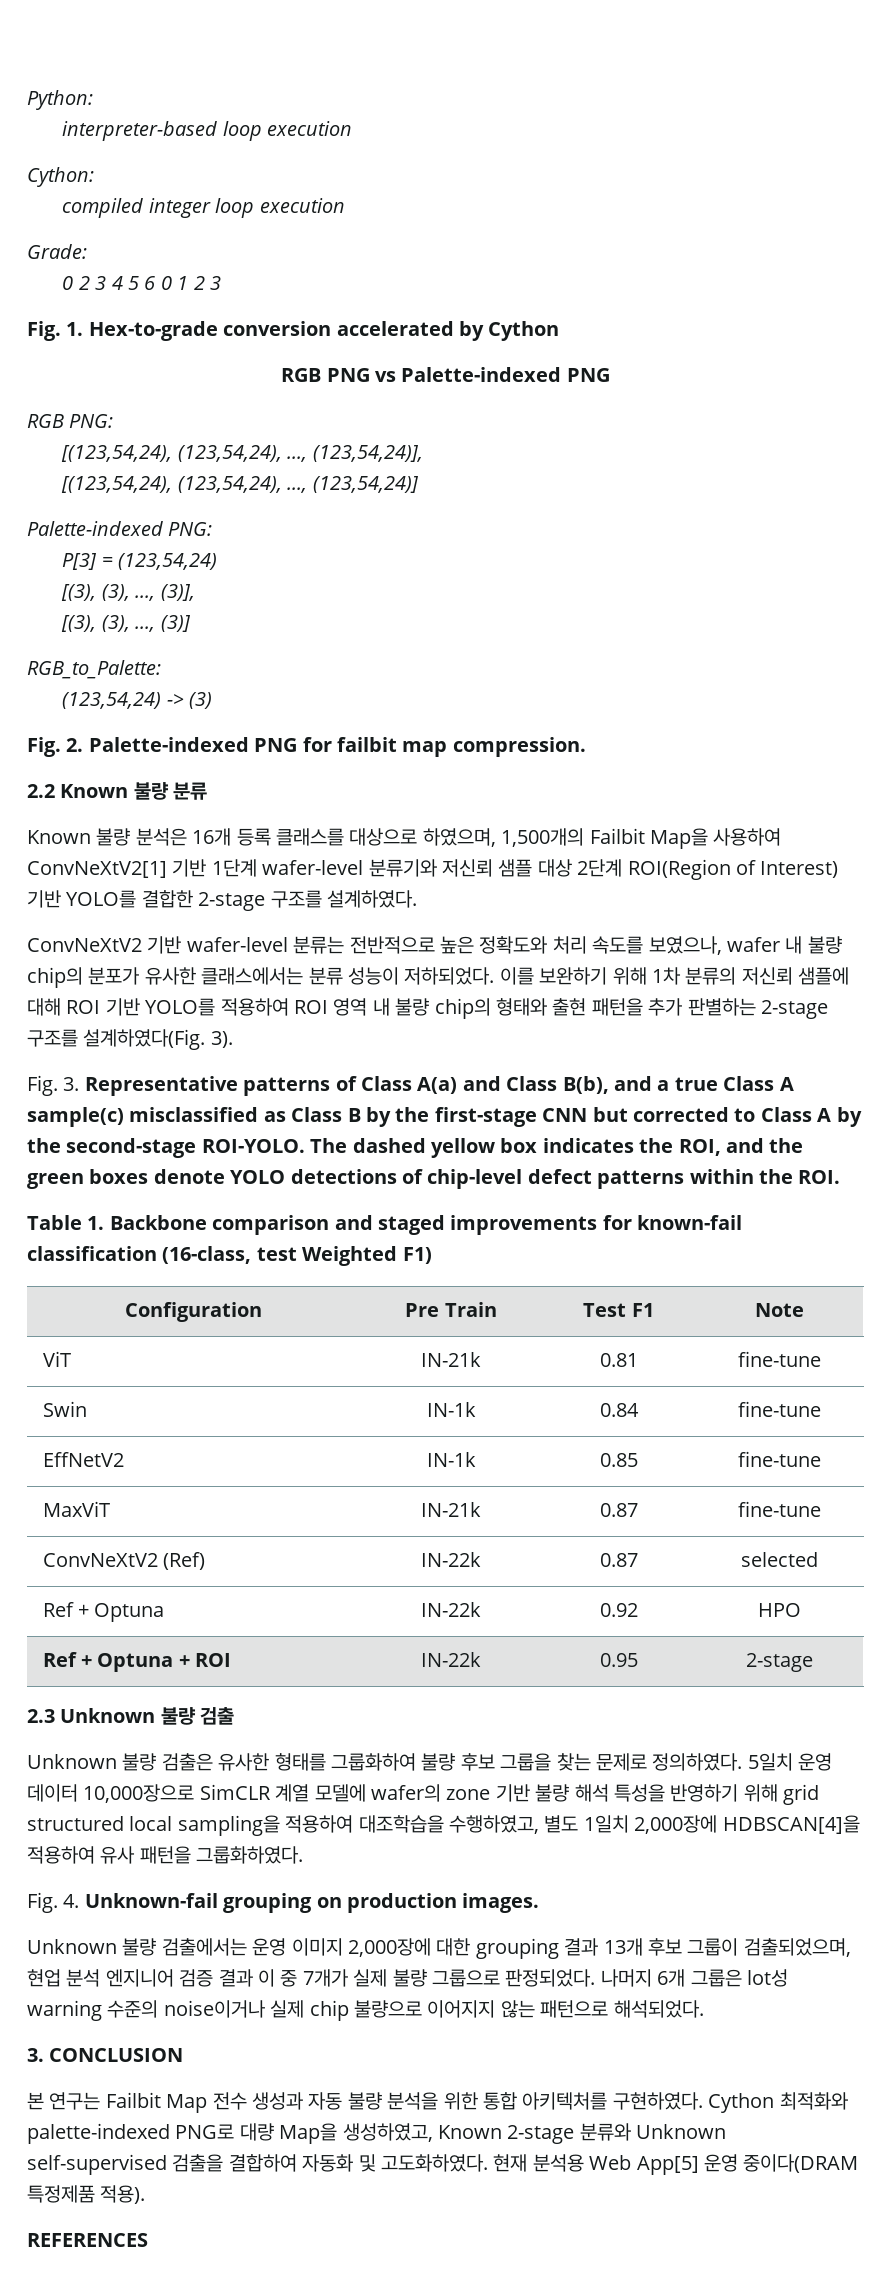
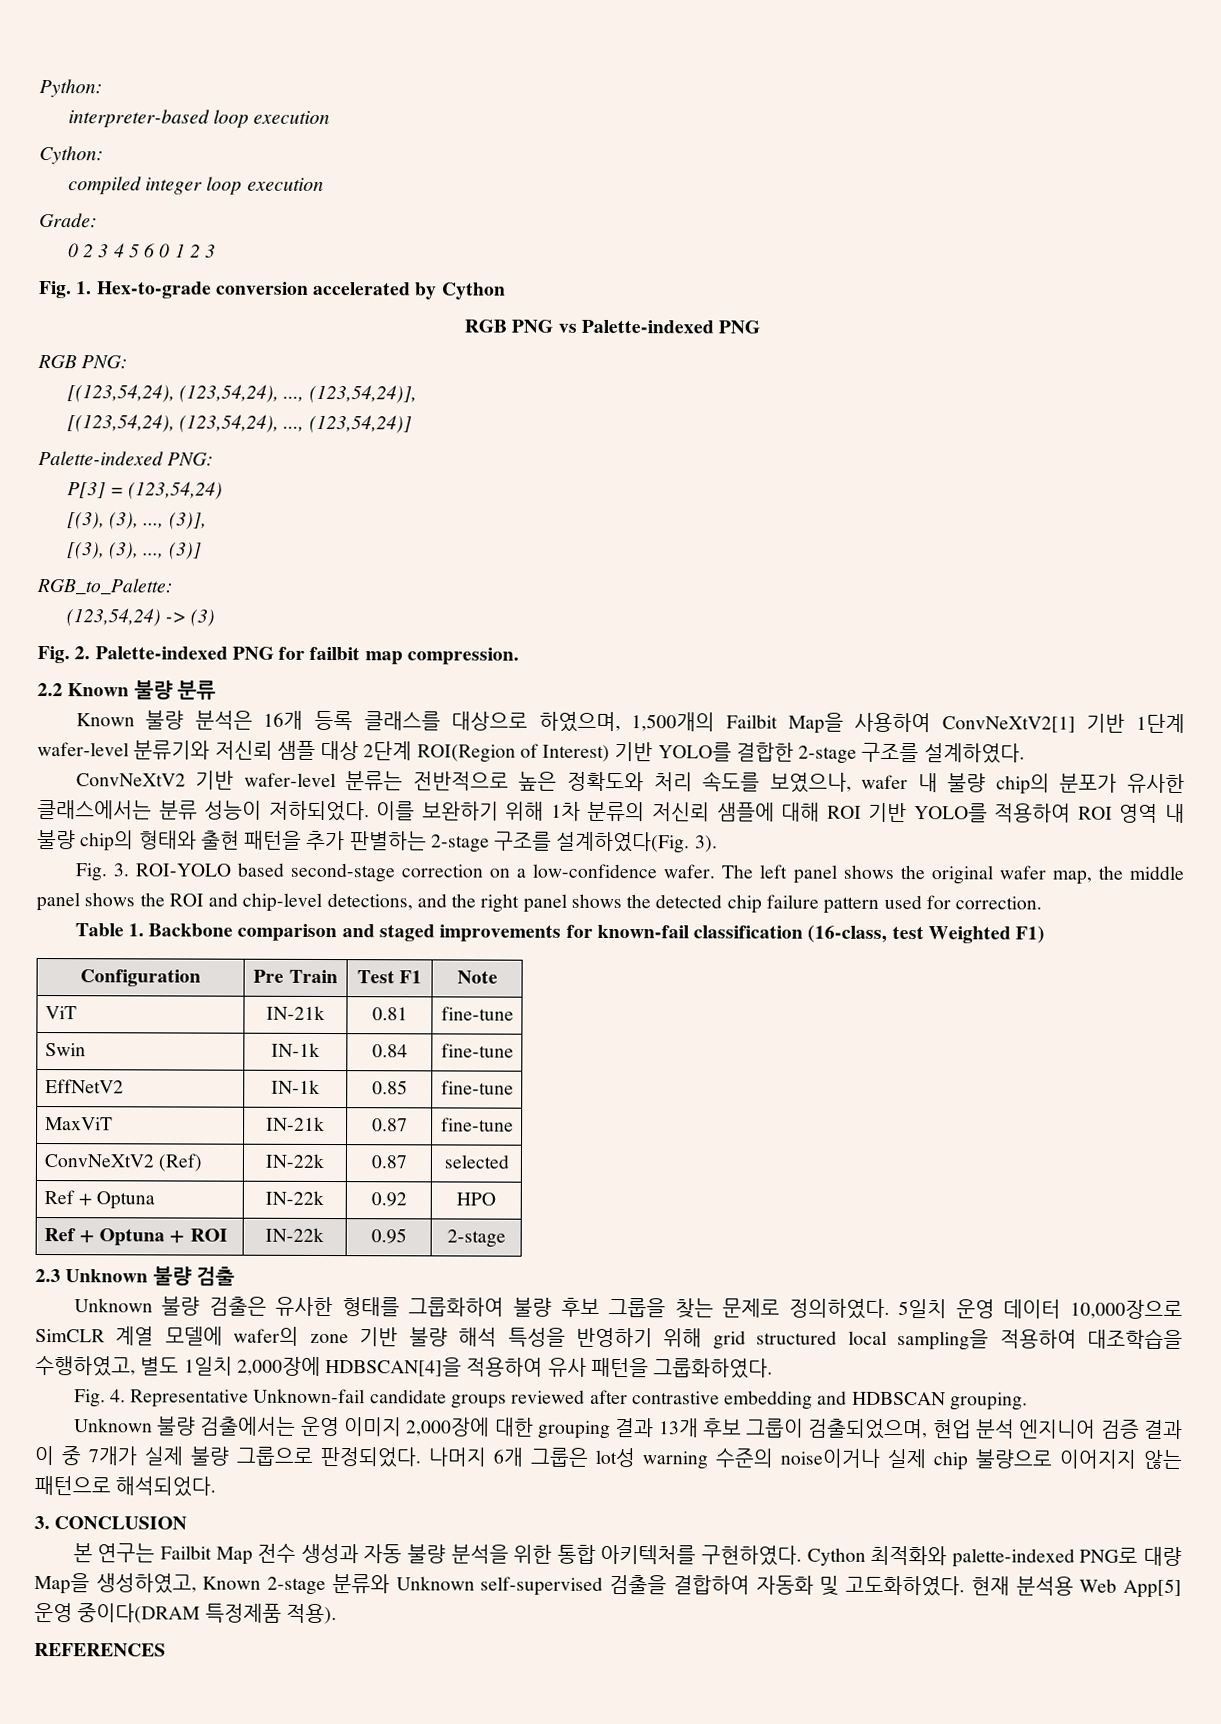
- Fig. 3. Representative patterns of Class A(a) and Class B(b), and a true Class A sample(c) misclassified as Class B by the first-stage CNN but corrected to Class A by the second-stage ROI-YOLO. The dashed yellow box indicates the ROI, and the green boxes denote YOLO detections of chip-level defect patterns within the ROI.
+ Fig. 3. ROI-YOLO based second-stage correction on a low-confidence wafer. The left panel shows the original wafer map, the middle panel shows the ROI and chip-level detections, and the right panel shows the detected chip failure pattern used for correction.
- Fig. 4. Unknown-fail grouping on production images.
+ Fig. 4. Representative Unknown-fail candidate groups reviewed after contrastive embedding and HDBSCAN grouping.

